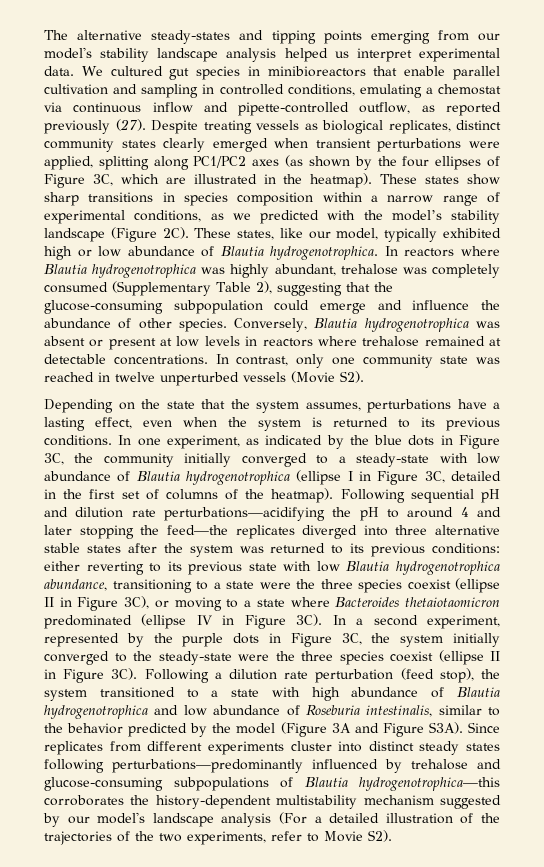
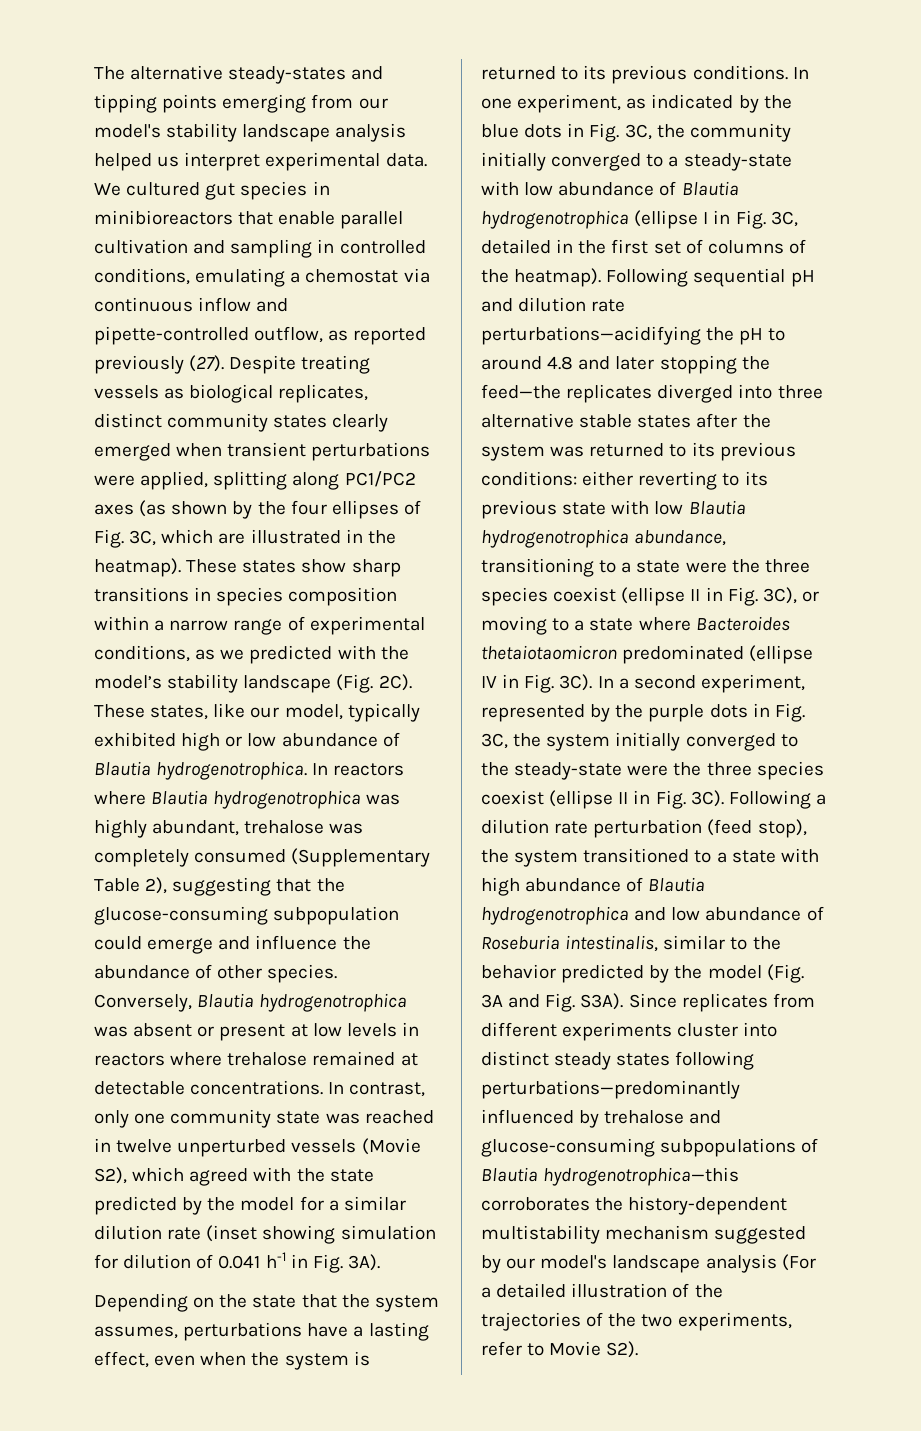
- Despite treating vessels as biological replicates, distinct community states clearly emerged when transient perturbations were applied, splitting along PC1/PC2 axes (as shown by the four ellipses of Figure 3C, which are illustrated in the heatmap).
+ Despite treating vessels as biological replicates, distinct community states clearly emerged when transient perturbations were applied, splitting along PC1/PC2 axes (as shown by the four ellipses of Fig. 3C, which are illustrated in the heatmap).
- These states show sharp transitions in species composition within a narrow range of experimental conditions, as we predicted with the model’s stability landscape (Figure 2C).
+ These states show sharp transitions in species composition within a narrow range of experimental conditions, as we predicted with the model’s stability landscape (Fig. 2C).
- In contrast, only one community state was reached in twelve unperturbed vessels (Movie S2).
+ In contrast, only one community state was reached in twelve unperturbed vessels (Movie S2), which agreed with the state predicted by the model for a similar dilution rate (inset showing simulation for dilution of 0.041 h-1 in Fig. 3A).
- In one experiment, as indicated by the blue dots in Figure 3C, the community initially converged to a steady-state with low abundance of Blautia hydrogenotrophica (ellipse I in Figure 3C, detailed in the first set of columns of the heatmap).
+ In one experiment, as indicated by the blue dots in Fig. 3C, the community initially converged to a steady-state with low abundance of Blautia hydrogenotrophica (ellipse I in Fig. 3C, detailed in the first set of columns of the heatmap).
- Following sequential pH and dilution rate perturbations—acidifying the pH to around 4 and later stopping the feed—the replicates diverged into three alternative stable states after the system was returned to its previous conditions:
+ Following sequential pH and dilution rate perturbations—acidifying the pH to around 4.8 and later stopping the feed—the replicates diverged into three alternative stable states after the system was returned to its previous conditions:
- either reverting to its previous state with low Blautia hydrogenotrophica abundance, transitioning to a state were the three species coexist (ellipse II in Figure 3C), or moving to a state where Bacteroides thetaiotaomicron predominated (ellipse IV in Figure 3C).
+ either reverting to its previous state with low Blautia hydrogenotrophica abundance, transitioning to a state were the three species coexist (ellipse II in Fig. 3C), or moving to a state where Bacteroides thetaiotaomicron predominated (ellipse IV in Fig. 3C).
- In a second experiment, represented by the purple dots in Figure 3C, the system initially converged to the steady-state were the three species coexist (ellipse II in Figure 3C).
+ In a second experiment, represented by the purple dots in Fig. 3C, the system initially converged to the steady-state were the three species coexist (ellipse II in Fig. 3C).
- Following a dilution rate perturbation (feed stop), the system transitioned to a state with high abundance of Blautia hydrogenotrophica and low abundance of Roseburia intestinalis, similar to the behavior predicted by the model (Figure 3A and Figure S3A).
+ Following a dilution rate perturbation (feed stop), the system transitioned to a state with high abundance of Blautia hydrogenotrophica and low abundance of Roseburia intestinalis, similar to the behavior predicted by the model (Fig. 3A and Fig. S3A).

